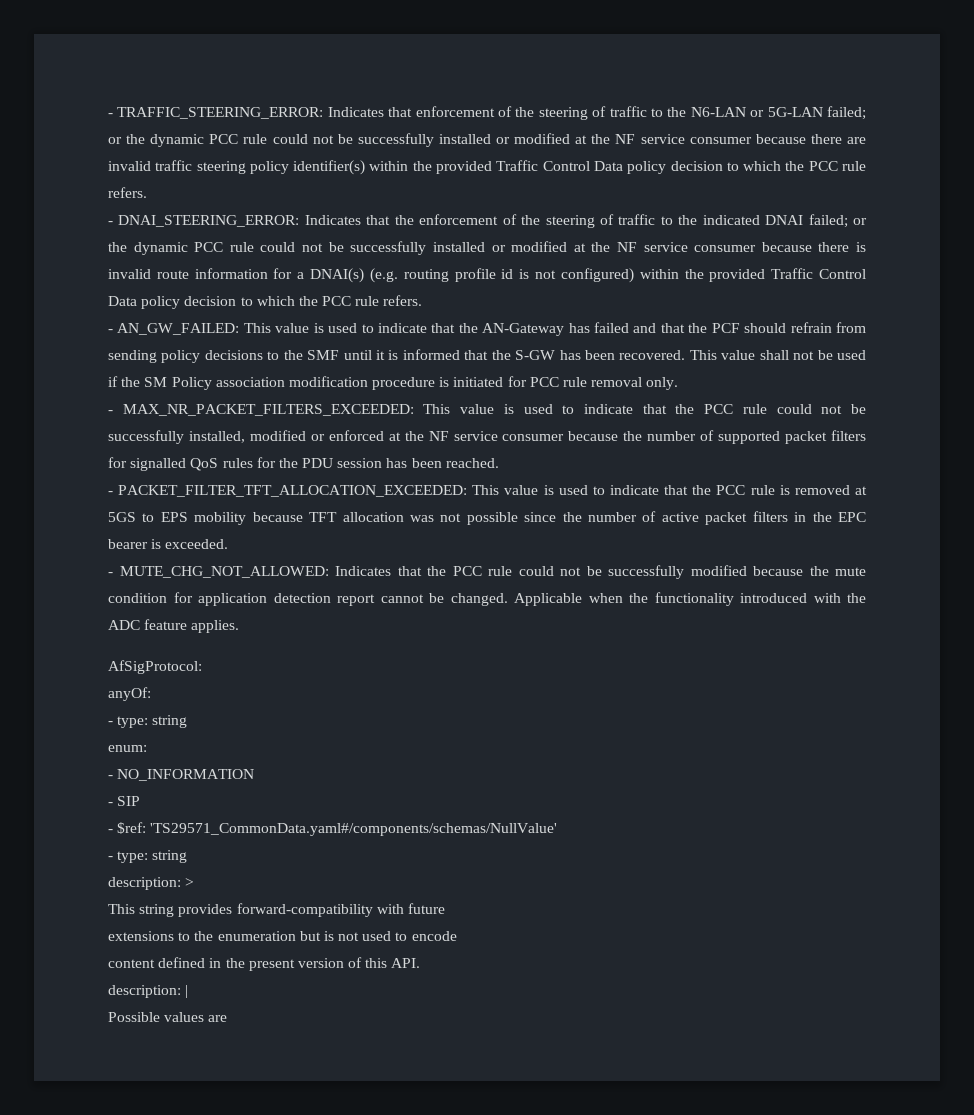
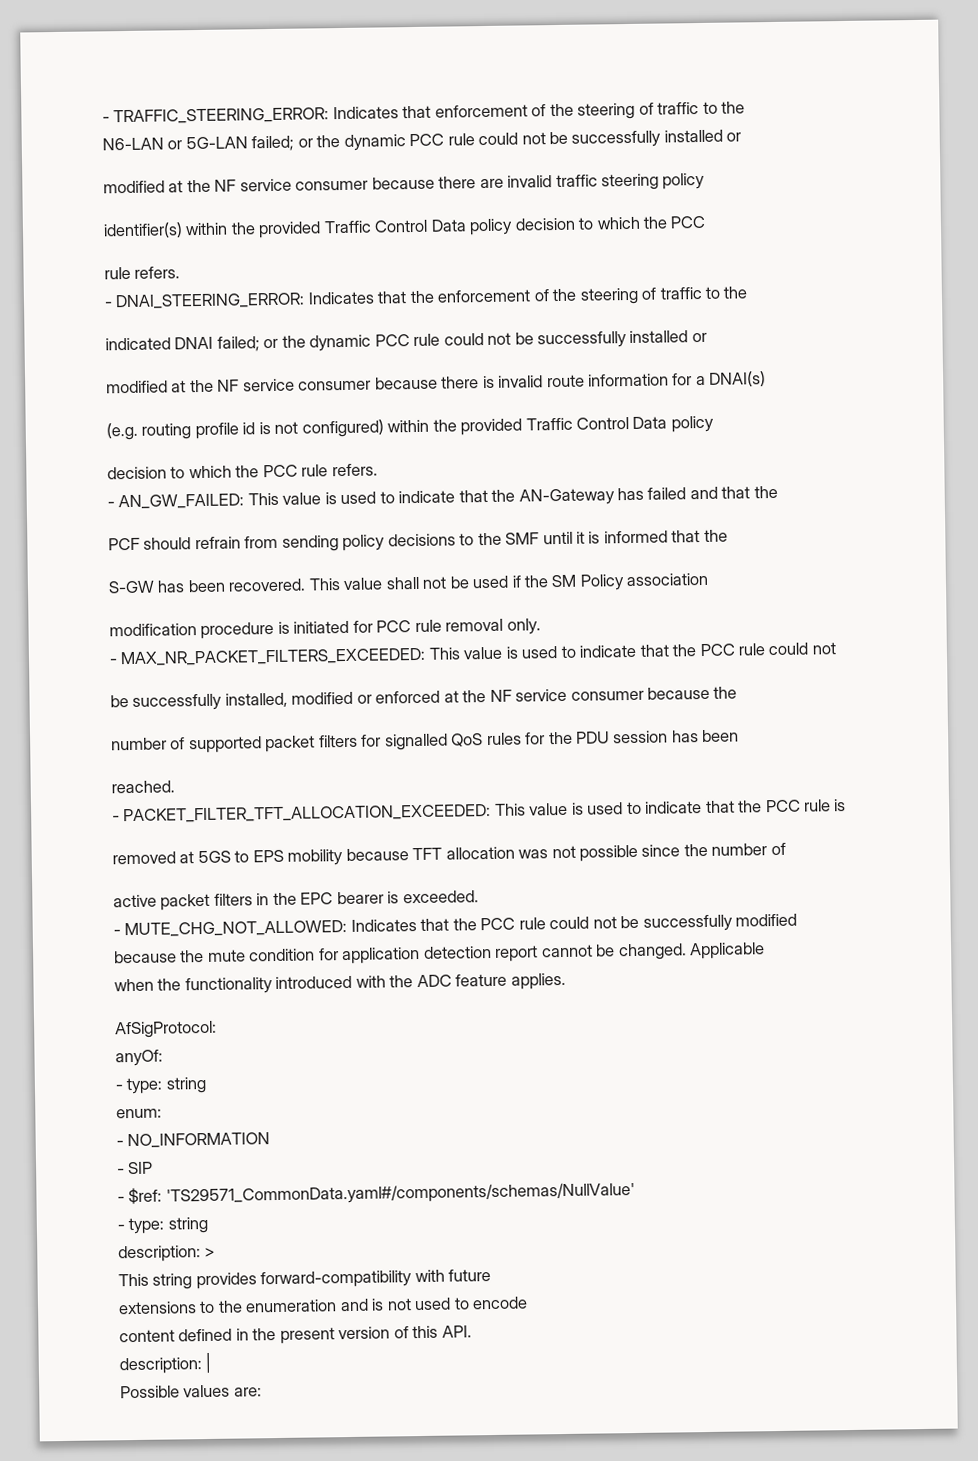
- - TRAFFIC_STEERING_ERROR: Indicates that enforcement of the steering of traffic to the N6-LAN or 5G-LAN failed; or the dynamic PCC rule could not be successfully installed or modified at the NF service consumer because there are invalid traffic steering policy identifier(s) within the provided Traffic Control Data policy decision to which the PCC rule refers.
+ - TRAFFIC_STEERING_ERROR: Indicates that enforcement of the steering of traffic to the
+ N6-LAN or 5G-LAN failed; or the dynamic PCC rule could not be successfully installed or
+ modified at the NF service consumer because there are invalid traffic steering policy
+ identifier(s) within the provided Traffic Control Data policy decision to which the PCC
+ rule refers.
- Indicates that the enforcement of the steering of traffic to the indicated DNAI failed; or the dynamic PCC rule could not be successfully installed or modified at the NF service consumer because there is invalid route information for a DNAI(s) (e.g. routing profile id is not configured) within the provided Traffic Control Data policy decision to which the PCC rule refers.
+ Indicates that the enforcement of the steering of traffic to the
+ indicated DNAI failed; or the dynamic PCC rule could not be successfully installed or
+ modified at the NF service consumer because there is invalid route information for a DNAI(s)
+ (e.g. routing profile id is not configured) within the provided Traffic Control Data policy
+ decision to which the PCC rule refers.
- - AN_GW_FAILED: This value is used to indicate that the AN-Gateway has failed and that the PCF should refrain from sending policy decisions to the SMF until it is informed that the S-GW has been recovered.
+ - AN_GW_FAILED: This value is used to indicate that the AN-Gateway has failed and that the
+ PCF should refrain from sending policy decisions to the SMF until it is informed that the
+ S-GW has been recovered.
- This value shall not be used if the SM Policy association modification procedure is initiated for PCC rule removal only.
+ This value shall not be used if the SM Policy association
+ modification procedure is initiated for PCC rule removal only.
- - MAX_NR_PACKET_FILTERS_EXCEEDED: This value is used to indicate that the PCC rule could not be successfully installed, modified or enforced at the NF service consumer because the number of supported packet filters for signalled QoS rules for the PDU session has been reached.
+ - MAX_NR_PACKET_FILTERS_EXCEEDED: This value is used to indicate that the PCC rule could not
+ be successfully installed, modified or enforced at the NF service consumer because the
+ number of supported packet filters for signalled QoS rules for the PDU session has been
+ reached.
- - PACKET_FILTER_TFT_ALLOCATION_EXCEEDED: This value is used to indicate that the PCC rule is removed at 5GS to EPS mobility because TFT allocation was not possible since the number of active packet filters in the EPC bearer is exceeded.
+ - PACKET_FILTER_TFT_ALLOCATION_EXCEEDED: This value is used to indicate that the PCC rule is
+ removed at 5GS to EPS mobility because TFT allocation was not possible since the number of
+ active packet filters in the EPC bearer is exceeded.
- - MUTE_CHG_NOT_ALLOWED: Indicates that the PCC rule could not be successfully modified because the mute condition for application detection report cannot be changed.
+ - MUTE_CHG_NOT_ALLOWED: Indicates that the PCC rule could not be successfully modified
+ because the mute condition for application detection report cannot be changed.
- Applicable when the functionality introduced with the ADC feature applies.
+ Applicable
+ when the functionality introduced with the ADC feature applies.
- extensions to the enumeration but is not used to encode
+ extensions to the enumeration and is not used to encode
- Possible values are
+ Possible values are:

